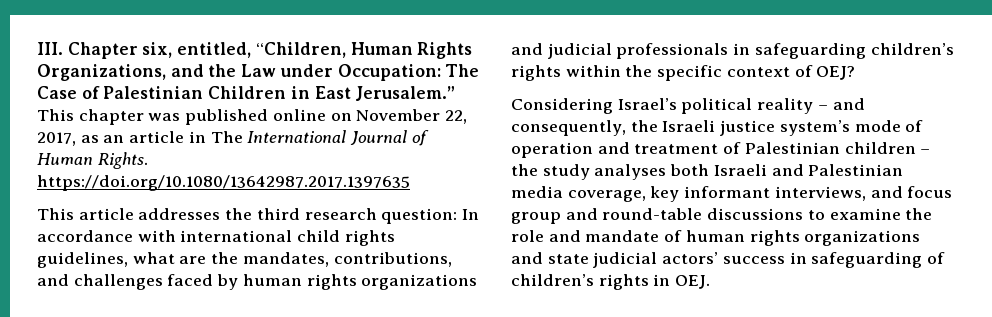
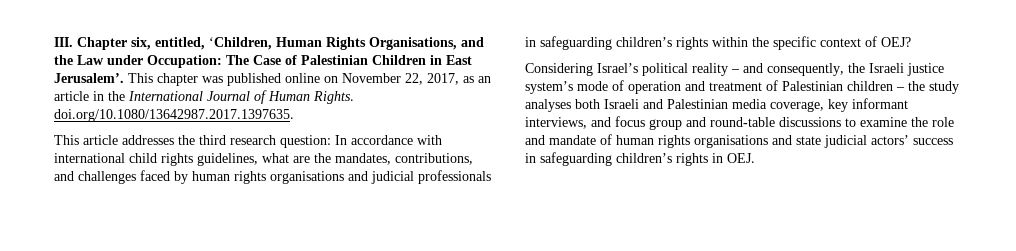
- III. Chapter six, entitled, “Children, Human Rights Organizations, and the Law under Occupation: The Case of Palestinian Children in East Jerusalem.”
+ III. Chapter six, entitled, ‘Children, Human Rights Organisations, and the Law under Occupation: The Case of Palestinian Children in East Jerusalem’.
- This chapter was published online on November 22, 2017, as an article in The International Journal of Human Rights. https://doi.org/10.1080/13642987.2017.1397635
+ This chapter was published online on November 22, 2017, as an article in the International Journal of Human Rights. doi.org/10.1080/13642987.2017.1397635.
- This article addresses the third research question: In accordance with international child rights guidelines, what are the mandates, contributions, and challenges faced by human rights organizations and judicial professionals in safeguarding children’s rights within the specific context of OEJ?
+ This article addresses the third research question: In accordance with international child rights guidelines, what are the mandates, contributions, and challenges faced by human rights organisations and judicial professionals in safeguarding children’s rights within the specific context of OEJ?
- Considering Israel’s political reality – and consequently, the Israeli justice system’s mode of operation and treatment of Palestinian children – the study analyses both Israeli and Palestinian media coverage, key informant interviews, and focus group and round-table discussions to examine the role and mandate of human rights organizations and state judicial actors’ success in safeguarding of children’s rights in OEJ.
+ Considering Israel’s political reality – and consequently, the Israeli justice system’s mode of operation and treatment of Palestinian children – the study analyses both Israeli and Palestinian media coverage, key informant interviews, and focus group and round-table discussions to examine the role and mandate of human rights organisations and state judicial actors’ success in safeguarding children’s rights in OEJ.

